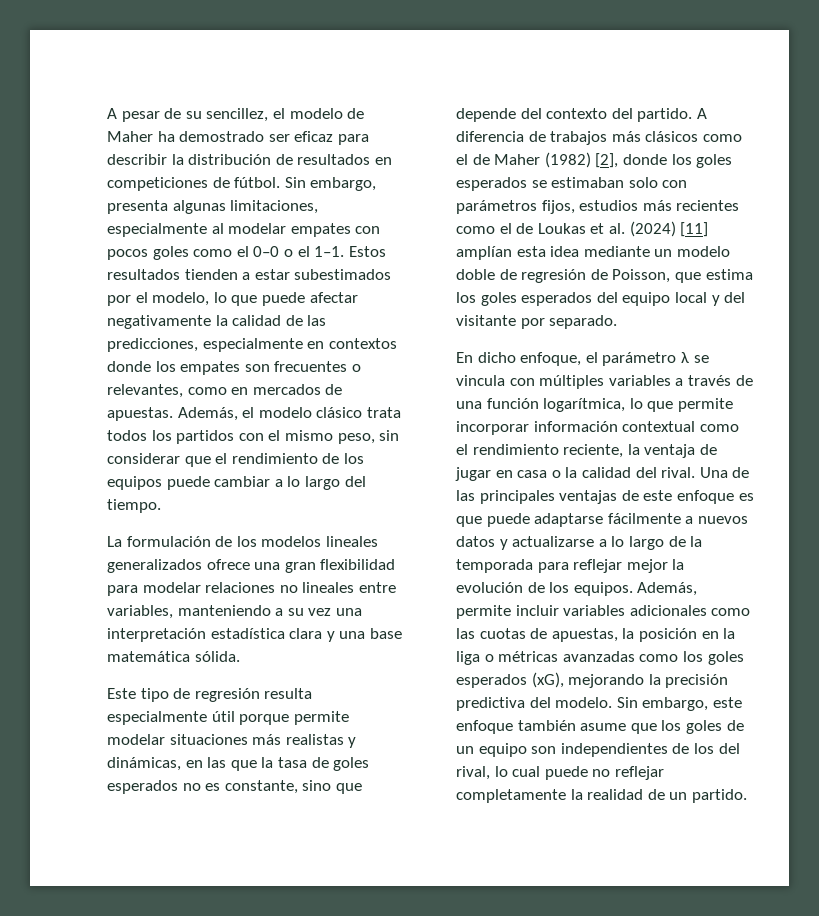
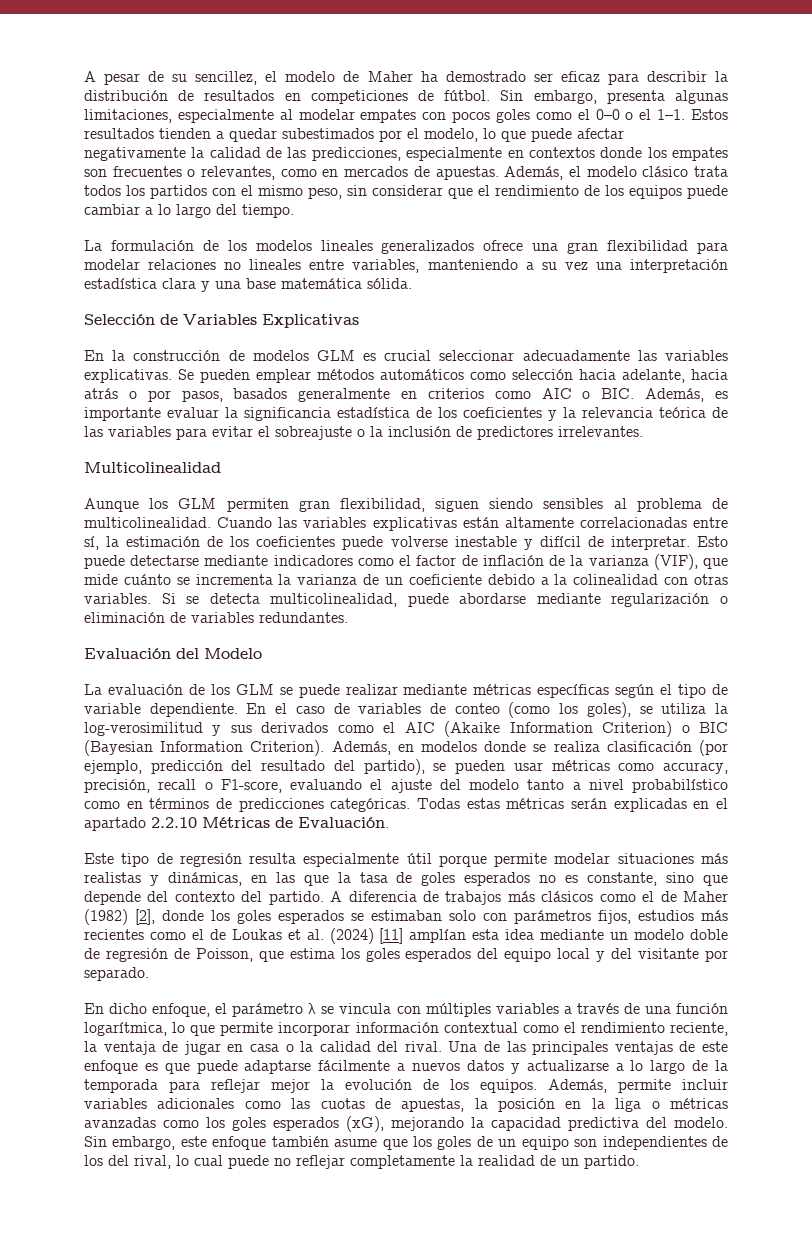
- Estos resultados tienden a estar subestimados por el modelo, lo que puede afectar negativamente la calidad de las predicciones, especialmente en contextos donde los empates son frecuentes o relevantes, como en mercados de apuestas.
+ Estos resultados tienden a quedar subestimados por el modelo, lo que puede afectar negativamente la calidad de las predicciones, especialmente en contextos donde los empates son frecuentes o relevantes, como en mercados de apuestas.
+ Selección de Variables Explicativas
+ En la construcción de modelos GLM es crucial seleccionar adecuadamente las variables explicativas. Se pueden emplear métodos automáticos como selección hacia adelante, hacia atrás o por pasos, basados generalmente en criterios como AIC o BIC. Además, es importante evaluar la significancia estadística de los coeficientes y la relevancia teórica de las variables para evitar el sobreajuste o la inclusión de predictores irrelevantes.
+ Multicolinealidad
+ Aunque los GLM permiten gran flexibilidad, siguen siendo sensibles al problema de multicolinealidad. Cuando las variables explicativas están altamente correlacionadas entre sí, la estimación de los coeficientes puede volverse inestable y difícil de interpretar. Esto puede detectarse mediante indicadores como el factor de inflación de la varianza (VIF), que mide cuánto se incrementa la varianza de un coeficiente debido a la colinealidad con otras variables. Si se detecta multicolinealidad, puede abordarse mediante regularización o eliminación de variables redundantes.
+ Evaluación del Modelo
+ La evaluación de los GLM se puede realizar mediante métricas específicas según el tipo de variable dependiente. En el caso de variables de conteo (como los goles), se utiliza la log-verosimilitud y sus derivados como el AIC (Akaike Information Criterion) o BIC (Bayesian Information Criterion). Además, en modelos donde se realiza clasificación (por ejemplo, predicción del resultado del partido), se pueden usar métricas como accuracy, precisión, recall o F1-score, evaluando el ajuste del modelo tanto a nivel probabilístico como en términos de predicciones categóricas. Todas estas métricas serán explicadas en el apartado 2.2.10 Métricas de Evaluación.
- Además, permite incluir variables adicionales como las cuotas de apuestas, la posición en la liga o métricas avanzadas como los goles esperados (xG), mejorando la precisión predictiva del modelo.
+ Además, permite incluir variables adicionales como las cuotas de apuestas, la posición en la liga o métricas avanzadas como los goles esperados (xG), mejorando la capacidad predictiva del modelo.

